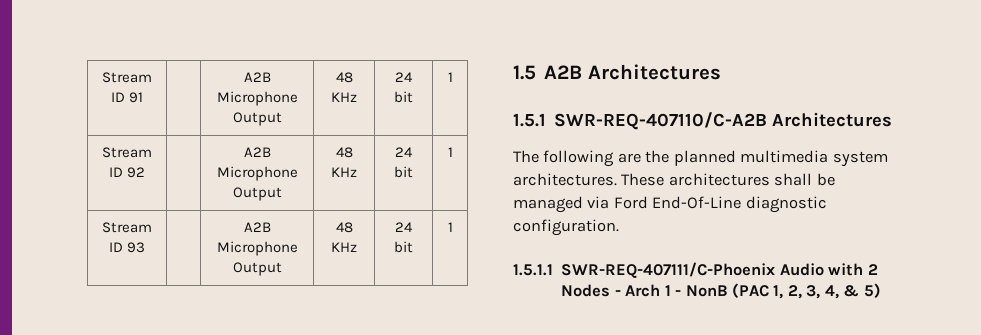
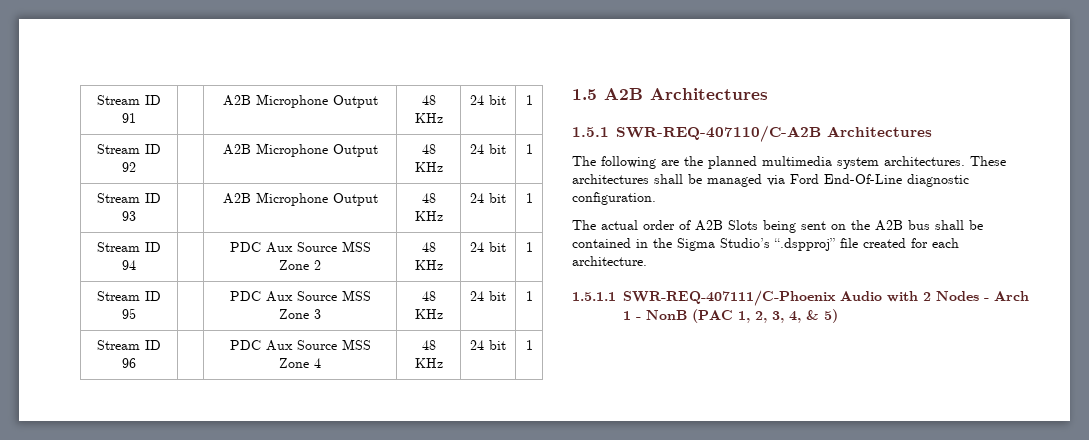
+ Stream ID 94 | | PDC Aux Source MSS Zone 2 | 48 KHz | 24 bit | 1
+ Stream ID 95 | | PDC Aux Source MSS Zone 3 | 48 KHz | 24 bit | 1
+ Stream ID 96 | | PDC Aux Source MSS Zone 4 | 48 KHz | 24 bit | 1
+ The actual order of A2B Slots being sent on the A2B bus shall be contained in the Sigma Studio’s “.dspproj” file created for each architecture.

